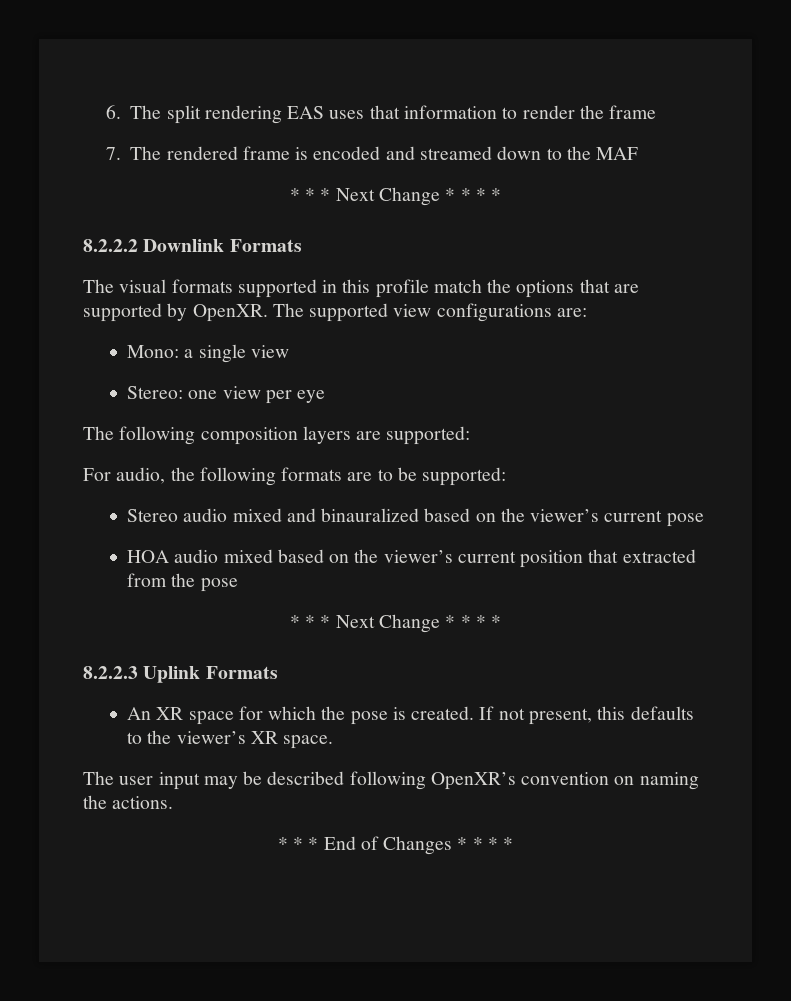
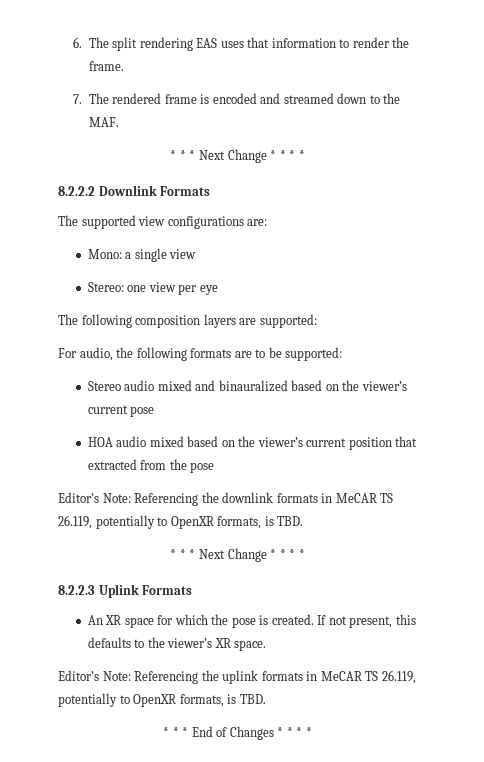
- 6. The split rendering EAS uses that information to render the frame
+ 6. The split rendering EAS uses that information to render the frame.
- 7. The rendered frame is encoded and streamed down to the MAF
+ 7. The rendered frame is encoded and streamed down to the MAF.
- The visual formats supported in this profile match the options that are supported by OpenXR. The supported view configurations are:
+ The supported view configurations are:
+ Editor’s Note: Referencing the downlink formats in MeCAR TS 26.119, potentially to OpenXR formats, is TBD.
- The user input may be described following OpenXR’s convention on naming the actions.
+ Editor’s Note: Referencing the uplink formats in MeCAR TS 26.119, potentially to OpenXR formats, is TBD.

